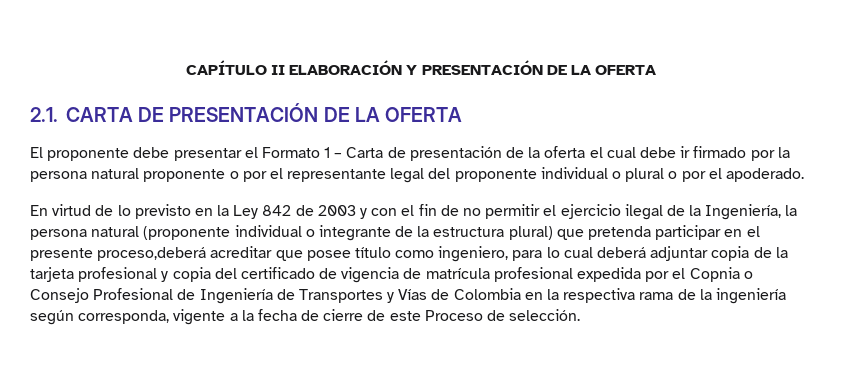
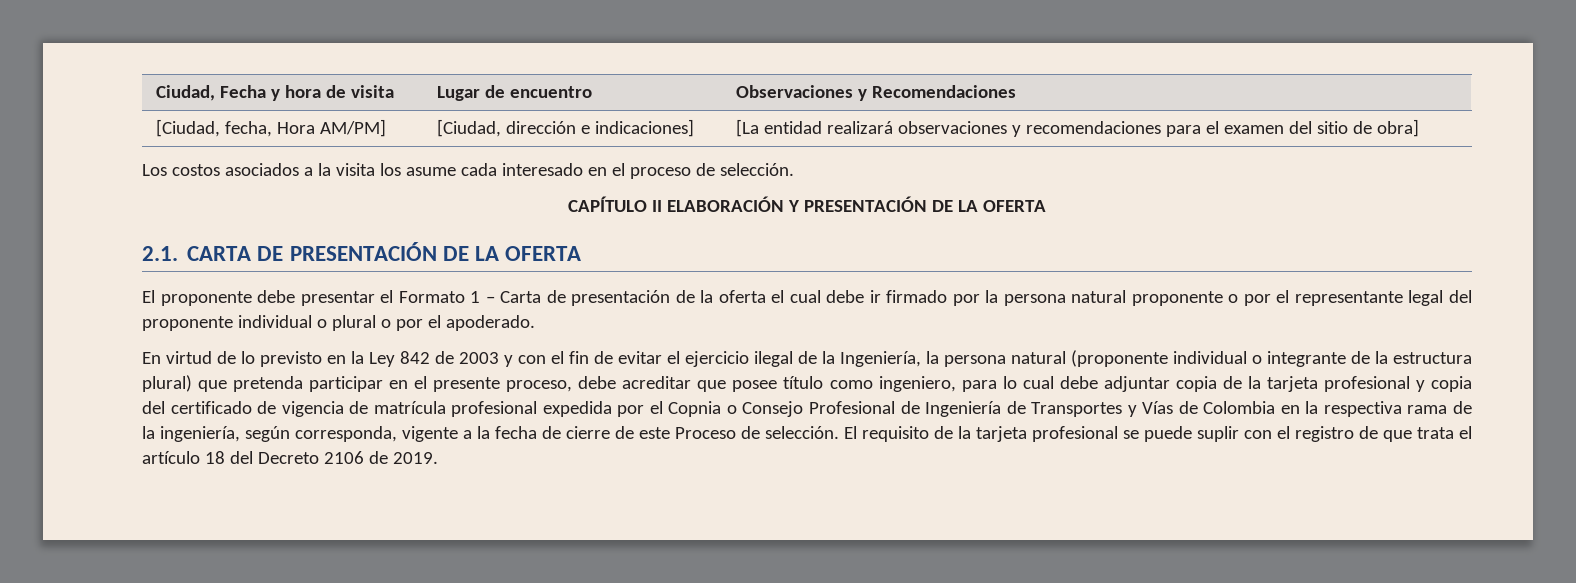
+ Ciudad, Fecha y hora de visita | Lugar de encuentro | Observaciones y Recomendaciones
+ [Ciudad, fecha, Hora AM/PM] | [Ciudad, dirección e indicaciones] | [La entidad realizará observaciones y recomendaciones para el examen del sitio de obra]
+ Los costos asociados a la visita los asume cada interesado en el proceso de selección.
- En virtud de lo previsto en la Ley 842 de 2003 y con el fin de no permitir el ejercicio ilegal de la Ingeniería, la persona natural (proponente individual o integrante de la estructura plural) que pretenda participar en el presente proceso,deberá acreditar que posee título como ingeniero, para lo cual deberá adjuntar copia de la tarjeta profesional y copia del certificado de vigencia de matrícula profesional expedida por el Copnia o Consejo Profesional de Ingeniería de Transportes y Vías de Colombia en la respectiva rama de la ingeniería según corresponda, vigente a la fecha de cierre de este Proceso de selección.
+ En virtud de lo previsto en la Ley 842 de 2003 y con el fin de evitar el ejercicio ilegal de la Ingeniería, la persona natural (proponente individual o integrante de la estructura plural) que pretenda participar en el presente proceso, debe acreditar que posee título como ingeniero, para lo cual debe adjuntar copia de la tarjeta profesional y copia del certificado de vigencia de matrícula profesional expedida por el Copnia o Consejo Profesional de Ingeniería de Transportes y Vías de Colombia en la respectiva rama de la ingeniería, según corresponda, vigente a la fecha de cierre de este Proceso de selección.
+ El requisito de la tarjeta profesional se puede suplir con el registro de que trata el artículo 18 del Decreto 2106 de 2019.

